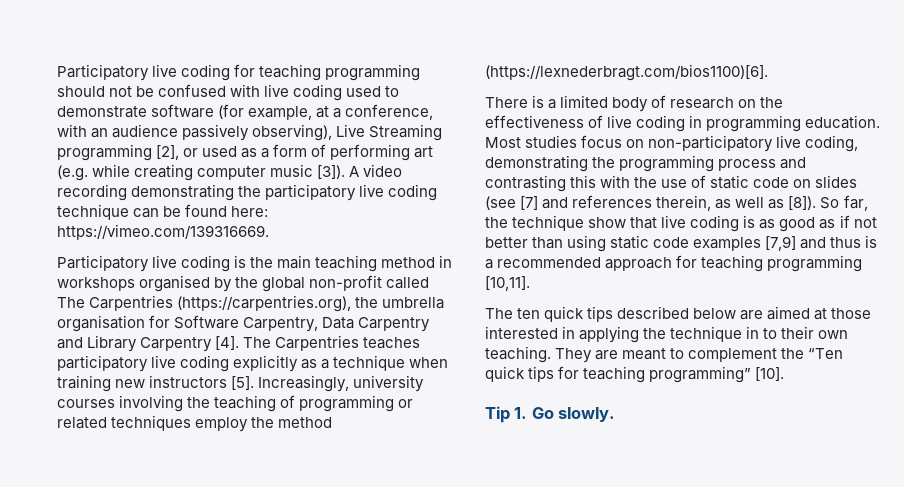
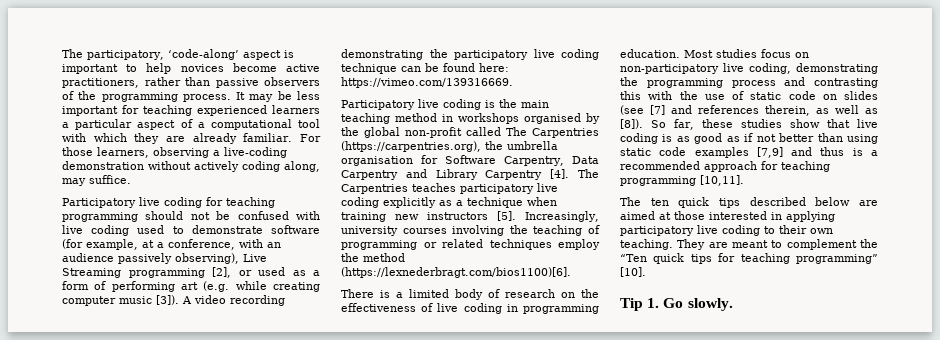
+ The participatory, ‘code-along’ aspect is important to help novices become active practitioners, rather than passive observers of the programming process. It may be less important for teaching experienced learners a particular aspect of a computational tool with which they are already familiar. For those learners, observing a live-coding demonstration without actively coding along, may suffice.
- So far, the technique show that live coding is as good as if not better than using static code examples [7,9] and thus is a recommended approach for teaching programming [10,11].
+ So far, these studies show that live coding is as good as if not better than using static code examples [7,9] and thus is a recommended approach for teaching programming [10,11].
- The ten quick tips described below are aimed at those interested in applying the technique in to their own teaching.
+ The ten quick tips described below are aimed at those interested in applying participatory live coding to their own teaching.

